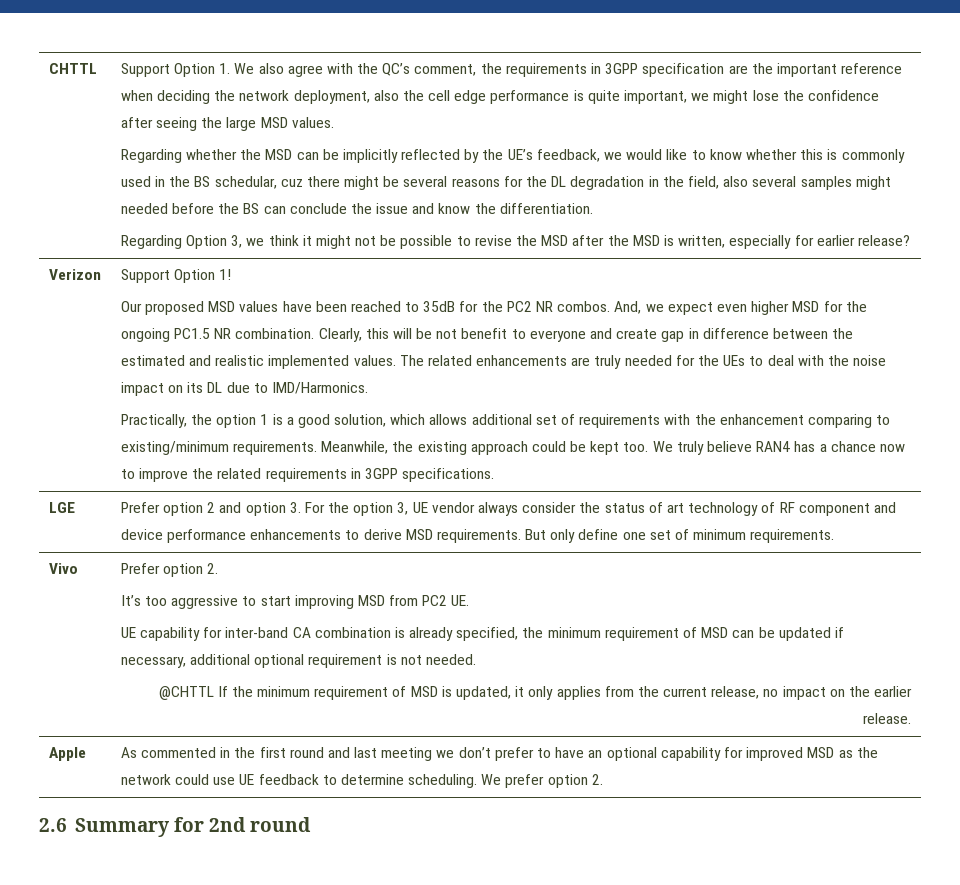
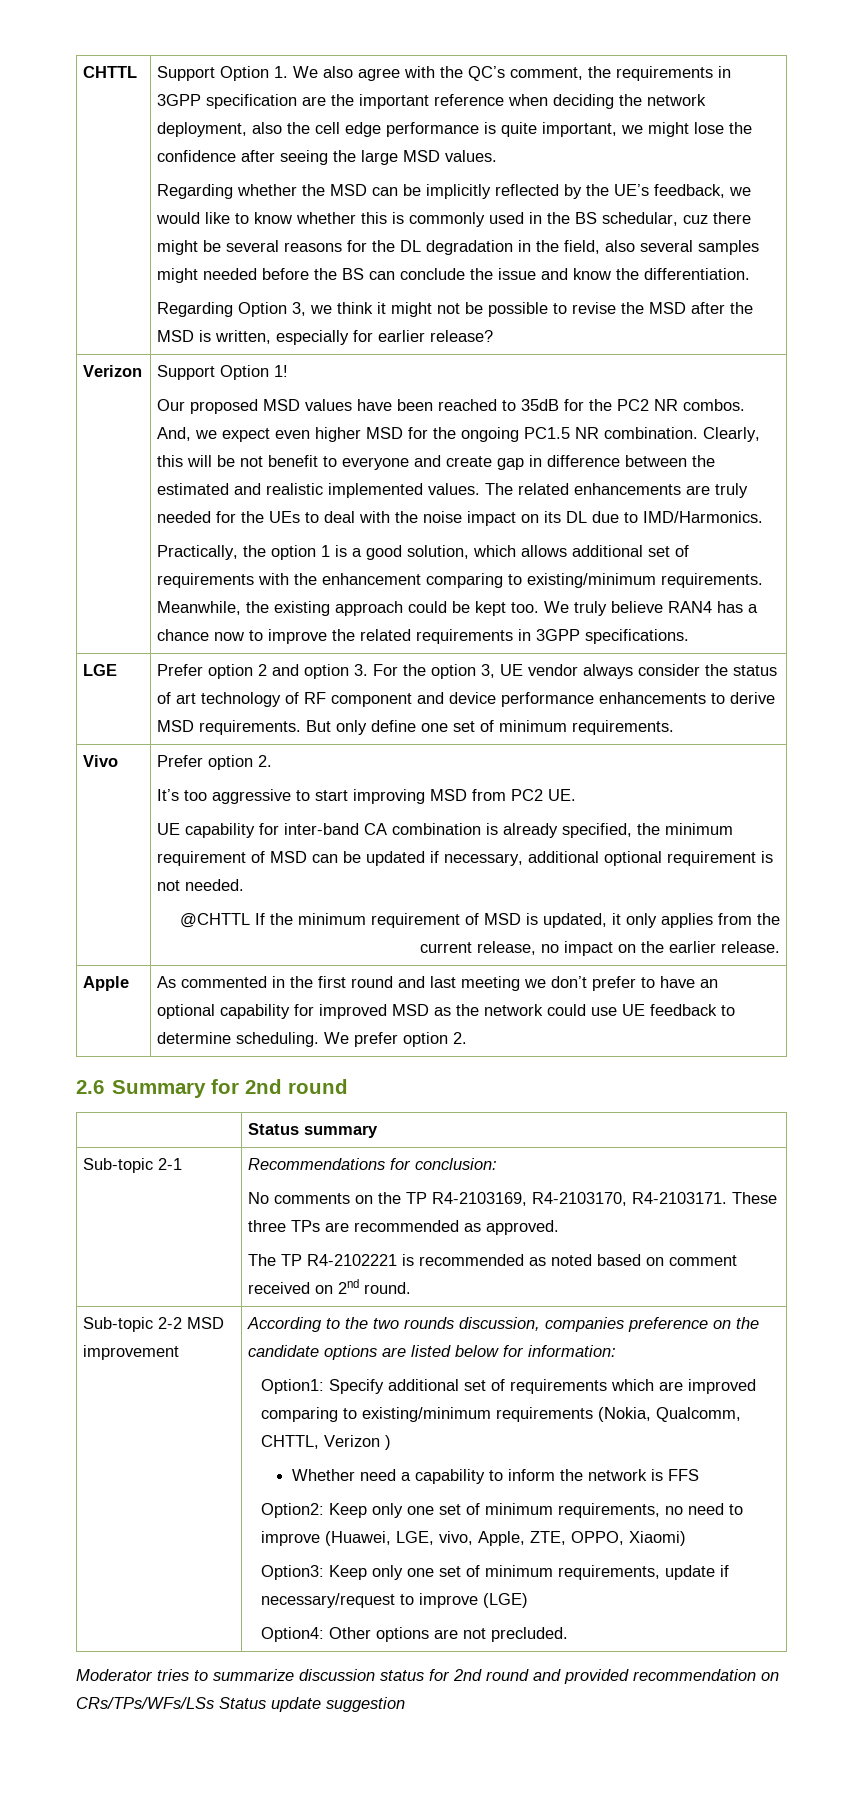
+ | Status summary
+ Sub-topic 2-1 | Recommendations for conclusion:
+ No comments on the TP R4-2103169, R4-2103170, R4-2103171. These three TPs are recommended as approved.
+ The TP R4-2102221 is recommended as noted based on comment received on 2nd round.
+ Sub-topic 2-2 MSD improvement | According to the two rounds discussion, companies preference on the candidate options are listed below for information:
+ Option1: Specify additional set of requirements which are improved comparing to existing/minimum requirements (Nokia, Qualcomm, CHTTL, Verizon )
+ Whether need a capability to inform the network is FFS
+ Option2: Keep only one set of minimum requirements, no need to improve (Huawei, LGE, vivo, Apple, ZTE, OPPO, Xiaomi)
+ Option3: Keep only one set of minimum requirements, update if necessary/request to improve (LGE)
+ Option4: Other options are not precluded.
+ Moderator tries to summarize discussion status for 2nd round and provided recommendation on CRs/TPs/WFs/LSs Status update suggestion

